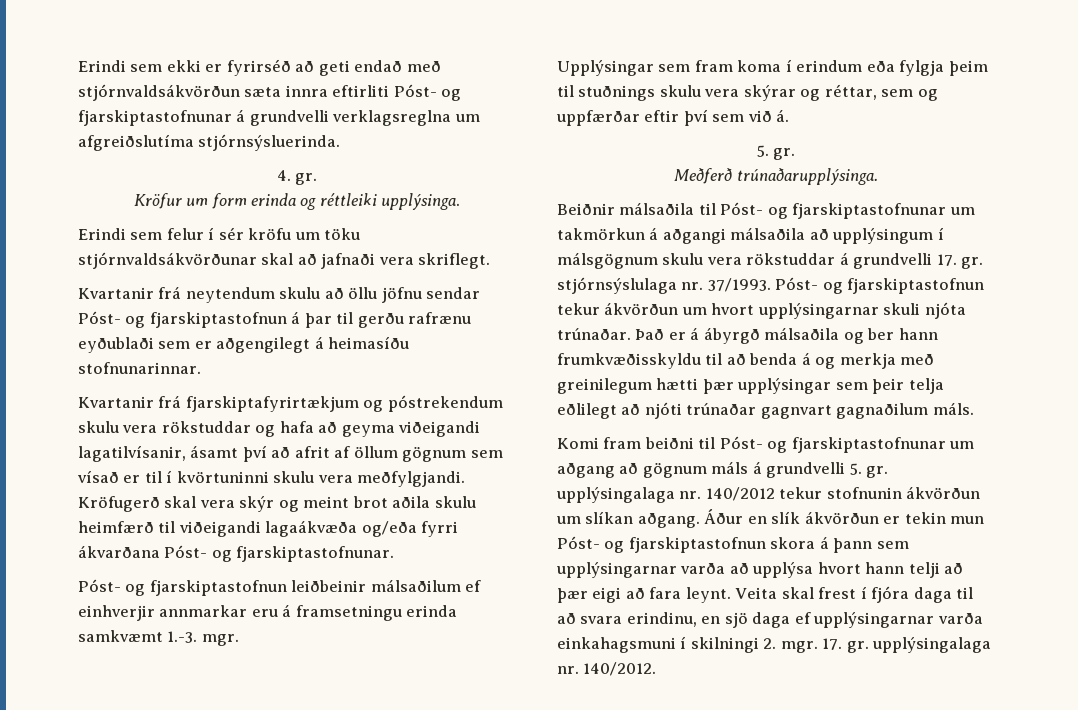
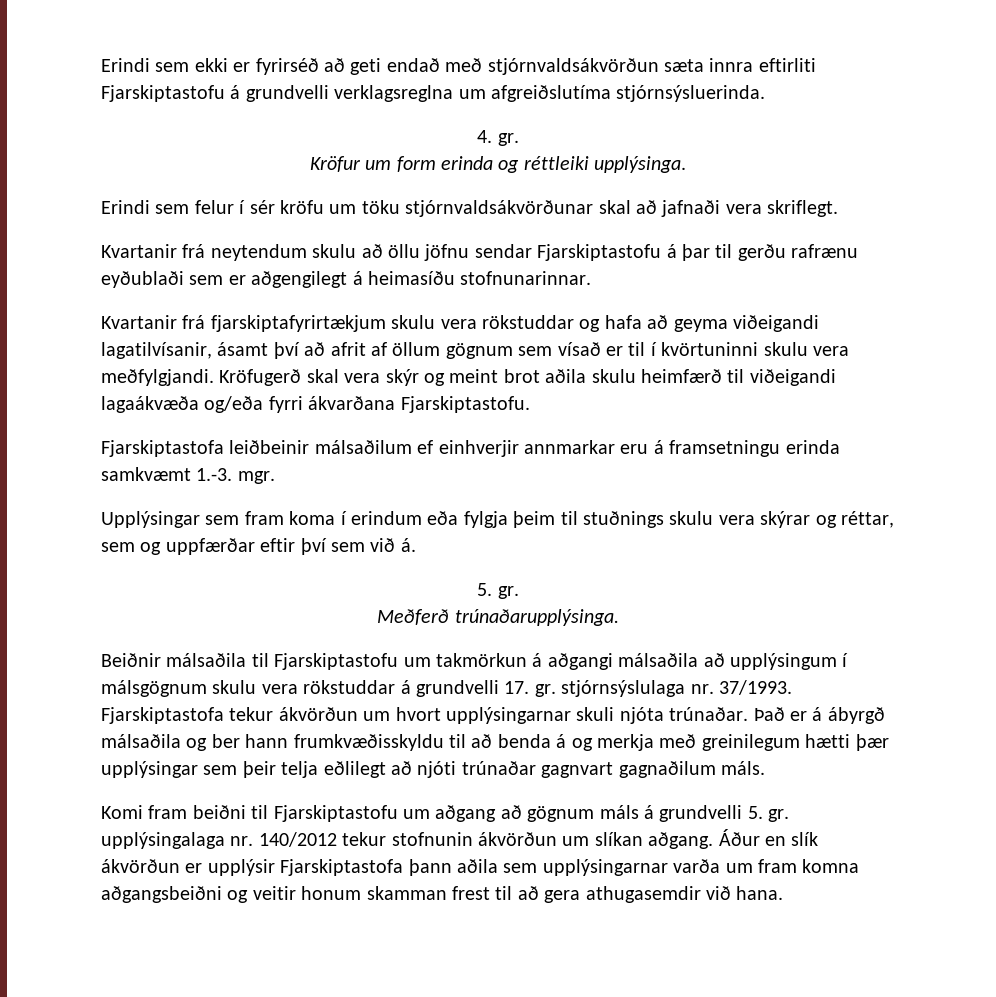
- Erindi sem ekki er fyrirséð að geti endað með stjórnvaldsákvörðun sæta innra eftirliti Póst- og fjarskiptastofnunar á grundvelli verklagsreglna um afgreiðslutíma stjórnsýsluerinda.
+ Erindi sem ekki er fyrirséð að geti endað með stjórnvaldsákvörðun sæta innra eftirliti Fjarskiptastofu á grundvelli verklagsreglna um afgreiðslutíma stjórnsýsluerinda.
- Kvartanir frá neytendum skulu að öllu jöfnu sendar Póst- og fjarskiptastofnun á þar til gerðu rafrænu eyðublaði sem er aðgengilegt á heimasíðu stofnunarinnar.
+ Kvartanir frá neytendum skulu að öllu jöfnu sendar Fjarskiptastofu á þar til gerðu rafrænu eyðublaði sem er aðgengilegt á heimasíðu stofnunarinnar.
- Kvartanir frá fjarskiptafyrirtækjum og póstrekendum skulu vera rökstuddar og hafa að geyma viðeigandi lagatilvísanir, ásamt því að afrit af öllum gögnum sem vísað er til í kvörtuninni skulu vera meðfylgjandi.
+ Kvartanir frá fjarskiptafyrirtækjum skulu vera rökstuddar og hafa að geyma viðeigandi lagatilvísanir, ásamt því að afrit af öllum gögnum sem vísað er til í kvörtuninni skulu vera meðfylgjandi.
- Kröfugerð skal vera skýr og meint brot aðila skulu heimfærð til viðeigandi lagaákvæða og/eða fyrri ákvarðana Póst- og fjarskiptastofnunar.
- Póst- og fjarskiptastofnun leiðbeinir málsaðilum ef einhverjir annmarkar eru á framsetningu erinda samkvæmt 1.-3. mgr.
+ Kröfugerð skal vera skýr og meint brot aðila skulu heimfærð til viðeigandi lagaákvæða og/eða fyrri ákvarðana Fjarskiptastofu.
+ Fjarskiptastofa leiðbeinir málsaðilum ef einhverjir annmarkar eru á framsetningu erinda samkvæmt 1.-3. mgr.
- Beiðnir málsaðila til Póst- og fjarskiptastofnunar um takmörkun á aðgangi málsaðila að upplýsingum í málsgögnum skulu vera rökstuddar á grundvelli 17. gr. stjórnsýslulaga nr. 37/1993.
+ Beiðnir málsaðila til Fjarskiptastofu um takmörkun á aðgangi málsaðila að upplýsingum í málsgögnum skulu vera rökstuddar á grundvelli 17. gr. stjórnsýslulaga nr. 37/1993.
- Póst- og fjarskiptastofnun tekur ákvörðun um hvort upplýsingarnar skuli njóta trúnaðar.
+ Fjarskiptastofa tekur ákvörðun um hvort upplýsingarnar skuli njóta trúnaðar.
- Komi fram beiðni til Póst- og fjarskiptastofnunar um aðgang að gögnum máls á grundvelli 5. gr. upplýsingalaga nr. 140/2012 tekur stofnunin ákvörðun um slíkan aðgang.
+ Komi fram beiðni til Fjarskiptastofu um aðgang að gögnum máls á grundvelli 5. gr. upplýsingalaga nr. 140/2012 tekur stofnunin ákvörðun um slíkan aðgang.
- Áður en slík ákvörðun er tekin mun Póst- og fjarskiptastofnun skora á þann sem upplýsingarnar varða að upplýsa hvort hann telji að þær eigi að fara leynt. Veita skal frest í fjóra daga til að svara erindinu, en sjö daga ef upplýsingarnar varða einkahagsmuni í skilningi 2. mgr. 17. gr. upplýsingalaga nr. 140/2012.
+ Áður en slík ákvörðun er upplýsir Fjarskiptastofa þann aðila sem upplýsingarnar varða um fram komna aðgangsbeiðni og veitir honum skamman frest til að gera athugasemdir við hana.

